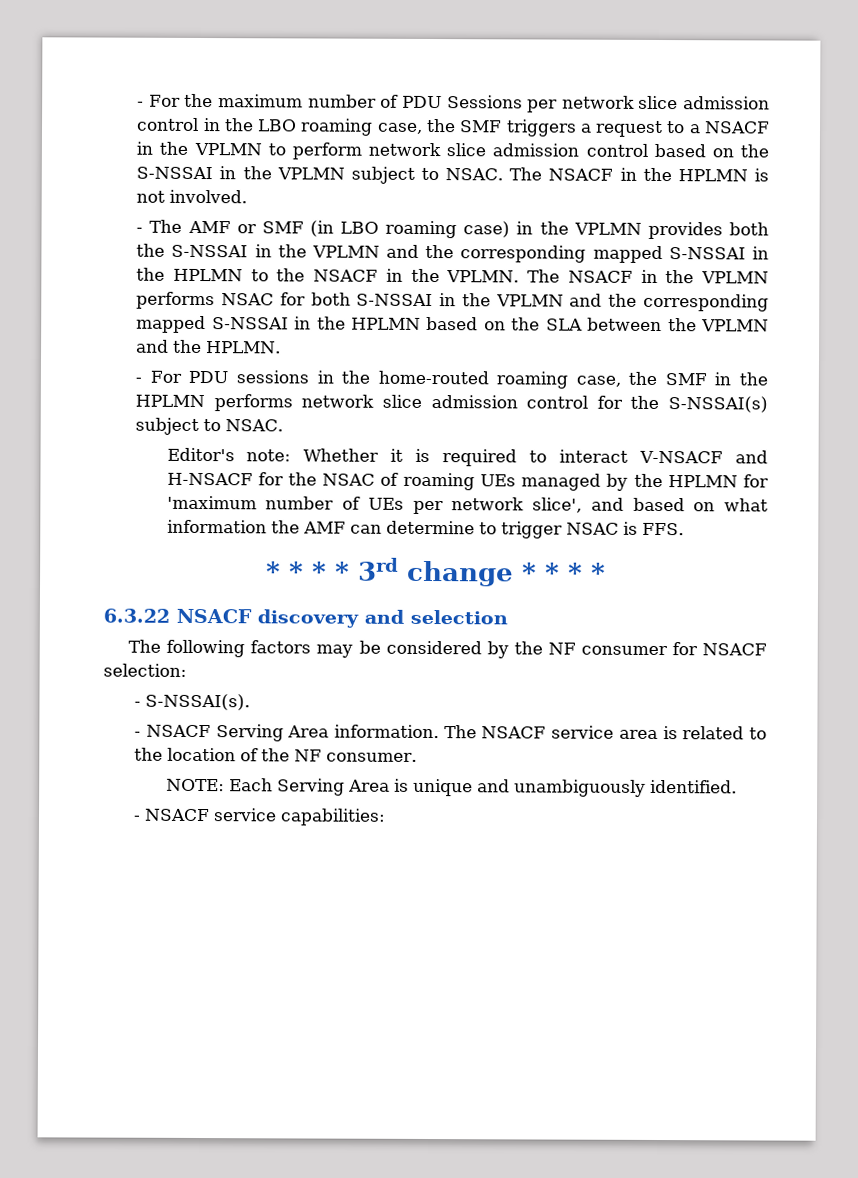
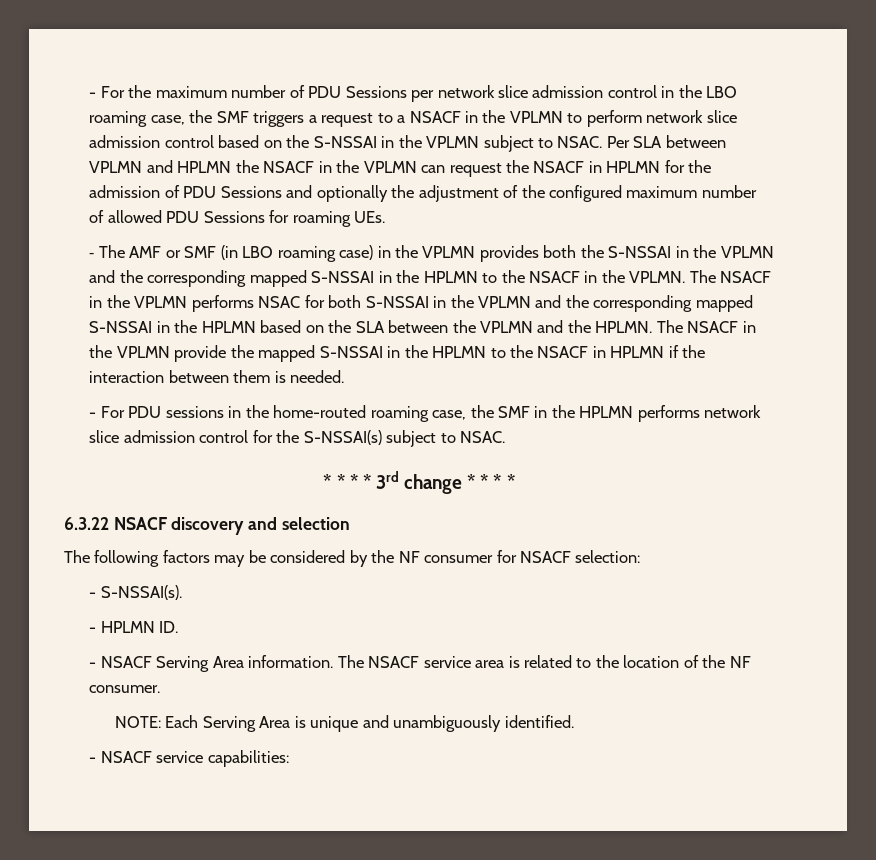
- The NSACF in the HPLMN is not involved.
+ Per SLA between VPLMN and HPLMN the NSACF in the VPLMN can request the NSACF in HPLMN for the admission of PDU Sessions and optionally the adjustment of the configured maximum number of allowed PDU Sessions for roaming UEs.
+ The NSACF in the VPLMN provide the mapped S-NSSAI in the HPLMN to the NSACF in HPLMN if the interaction between them is needed.
- Editor's note: Whether it is required to interact V-NSACF and H-NSACF for the NSAC of roaming UEs managed by the HPLMN for 'maximum number of UEs per network slice', and based on what information the AMF can determine to trigger NSAC is FFS.
+ - HPLMN ID.

